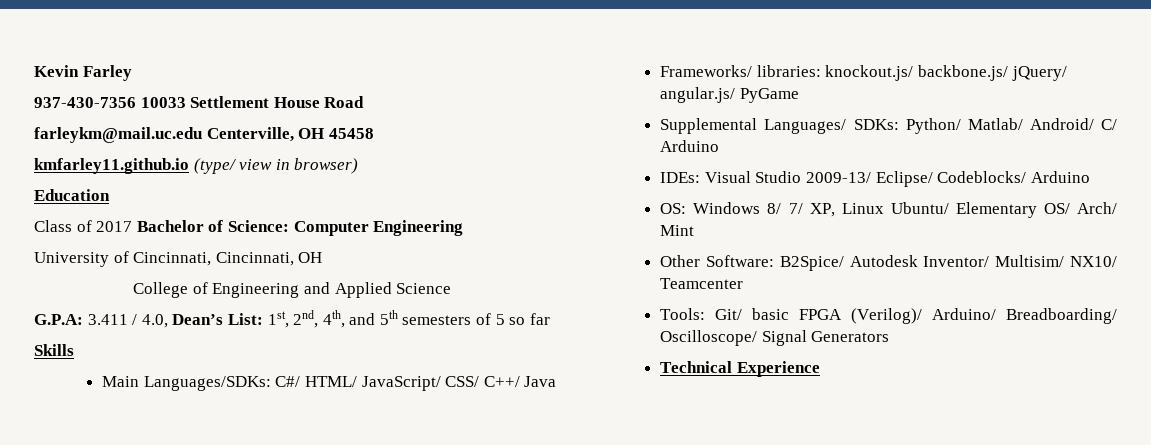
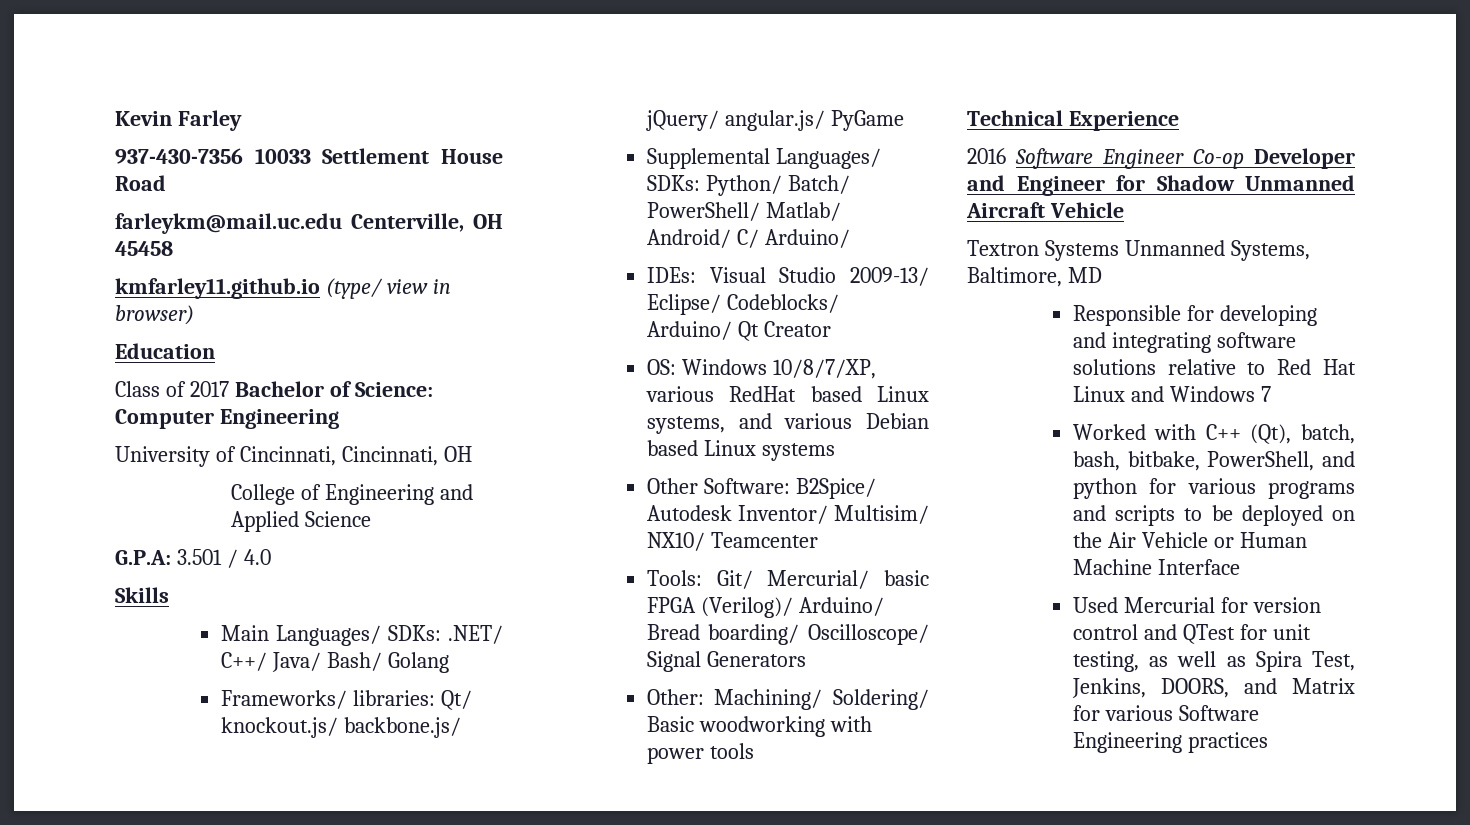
- G.P.A: 3.411 / 4.0, Dean’s List: 1st, 2nd, 4th, and 5th semesters of 5 so far
+ G.P.A: 3.501 / 4.0
  Skills
- Main Languages/SDKs: C#/ HTML/ JavaScript/ CSS/ C++/ Java
+ Main Languages/ SDKs: .NET/ C++/ Java/ Bash/ Golang
- Frameworks/ libraries: knockout.js/ backbone.js/ jQuery/ angular.js/ PyGame
+ Frameworks/ libraries: Qt/ knockout.js/ backbone.js/ jQuery/ angular.js/ PyGame
- Supplemental Languages/ SDKs: Python/ Matlab/ Android/ C/ Arduino
+ Supplemental Languages/ SDKs: Python/ Batch/ PowerShell/ Matlab/ Android/ C/ Arduino/
- IDEs: Visual Studio 2009-13/ Eclipse/ Codeblocks/ Arduino
+ IDEs: Visual Studio 2009-13/ Eclipse/ Codeblocks/ Arduino/ Qt Creator
- OS: Windows 8/ 7/ XP, Linux Ubuntu/ Elementary OS/ Arch/ Mint
+ OS: Windows 10/8/7/XP, various RedHat based Linux systems, and various Debian based Linux systems
- Tools: Git/ basic FPGA (Verilog)/ Arduino/ Breadboarding/ Oscilloscope/ Signal Generators
+ Tools: Git/ Mercurial/ basic FPGA (Verilog)/ Arduino/ Bread boarding/ Oscilloscope/ Signal Generators
+ Other: Machining/ Soldering/ Basic woodworking with power tools
  Technical Experience
+ 2016 Software Engineer Co-op Developer and Engineer for Shadow Unmanned Aircraft Vehicle
+ Textron Systems Unmanned Systems, Baltimore, MD
+ Responsible for developing and integrating software solutions relative to Red Hat Linux and Windows 7
+ Worked with C++ (Qt), batch, bash, bitbake, PowerShell, and python for various programs and scripts to be deployed on the Air Vehicle or Human Machine Interface
+ Used Mercurial for version control and QTest for unit testing, as well as Spira Test, Jenkins, DOORS, and Matrix for various Software Engineering practices

